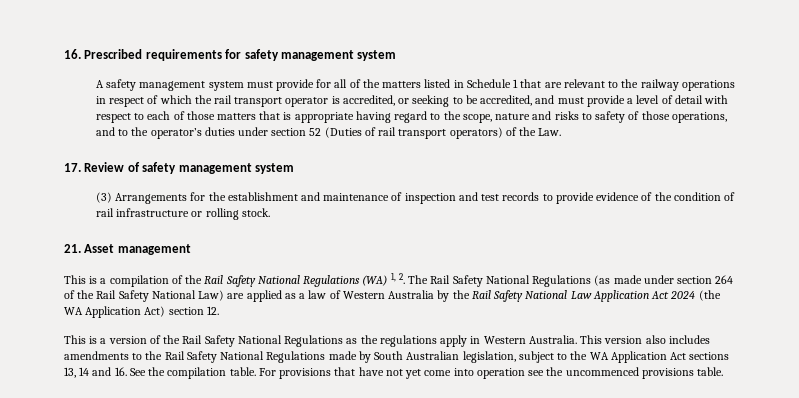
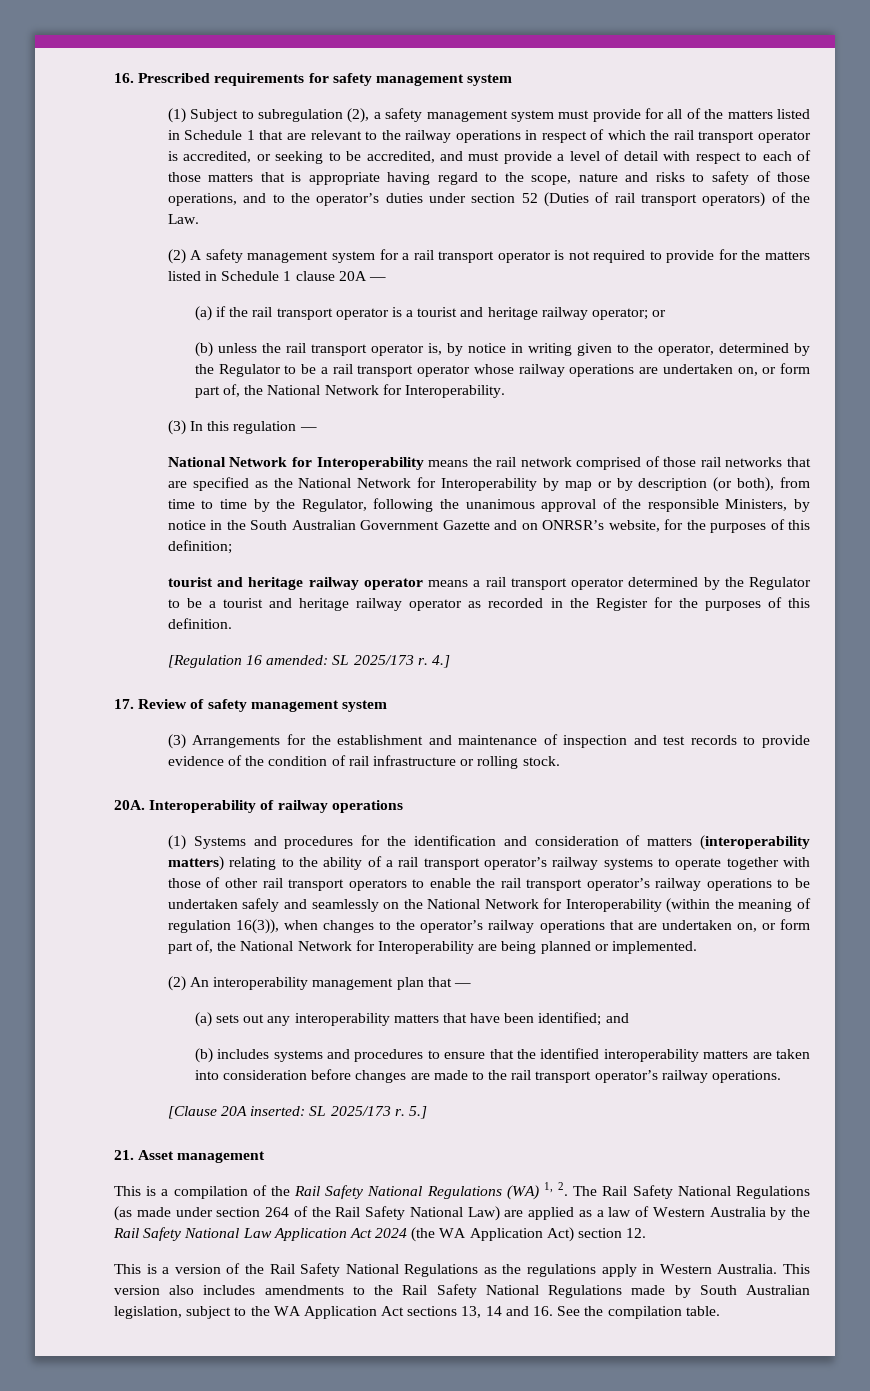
- A safety management system must provide for all of the matters listed in Schedule 1 that are relevant to the railway operations in respect of which the rail transport operator is accredited, or seeking to be accredited, and must provide a level of detail with respect to each of those matters that is appropriate having regard to the scope, nature and risks to safety of those operations, and to the operator’s duties under section 52 (Duties of rail transport operators) of the Law.
+ (1) Subject to subregulation (2), a safety management system must provide for all of the matters listed in Schedule 1 that are relevant to the railway operations in respect of which the rail transport operator is accredited, or seeking to be accredited, and must provide a level of detail with respect to each of those matters that is appropriate having regard to the scope, nature and risks to safety of those operations, and to the operator’s duties under section 52 (Duties of rail transport operators) of the Law.
+ (2) A safety management system for a rail transport operator is not required to provide for the matters listed in Schedule 1 clause 20A —
+ (a) if the rail transport operator is a tourist and heritage railway operator; or
+ (b) unless the rail transport operator is, by notice in writing given to the operator, determined by the Regulator to be a rail transport operator whose railway operations are undertaken on, or form part of, the National Network for Interoperability.
+ (3) In this regulation —
+ National Network for Interoperability means the rail network comprised of those rail networks that are specified as the National Network for Interoperability by map or by description (or both), from time to time by the Regulator, following the unanimous approval of the responsible Ministers, by notice in the South Australian Government Gazette and on ONRSR’s website, for the purposes of this definition;
+ tourist and heritage railway operator means a rail transport operator determined by the Regulator to be a tourist and heritage railway operator as recorded in the Register for the purposes of this definition.
+ [Regulation 16 amended: SL 2025/173 r. 4.]
+ 20A. Interoperability of railway operations
+ (1) Systems and procedures for the identification and consideration of matters (interoperability matters) relating to the ability of a rail transport operator’s railway systems to operate together with those of other rail transport operators to enable the rail transport operator’s railway operations to be undertaken safely and seamlessly on the National Network for Interoperability (within the meaning of regulation 16(3)), when changes to the operator’s railway operations that are undertaken on, or form part of, the National Network for Interoperability are being planned or implemented.
+ (2) An interoperability management plan that —
+ (a) sets out any interoperability matters that have been identified; and
+ (b) includes systems and procedures to ensure that the identified interoperability matters are taken into consideration before changes are made to the rail transport operator’s railway operations.
+ [Clause 20A inserted: SL 2025/173 r. 5.]
- For provisions that have not yet come into operation see the uncommenced provisions table.

